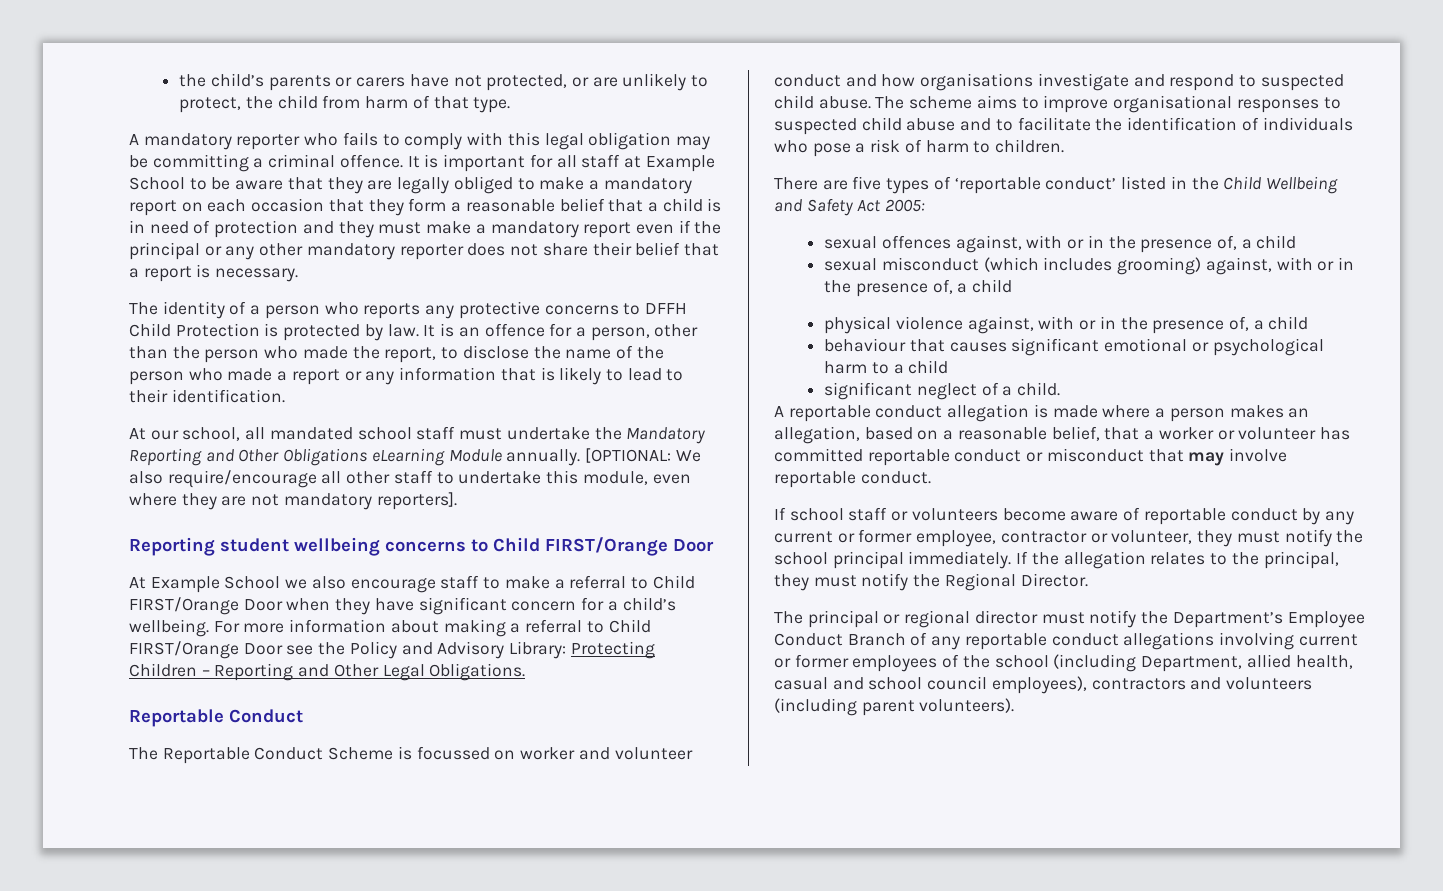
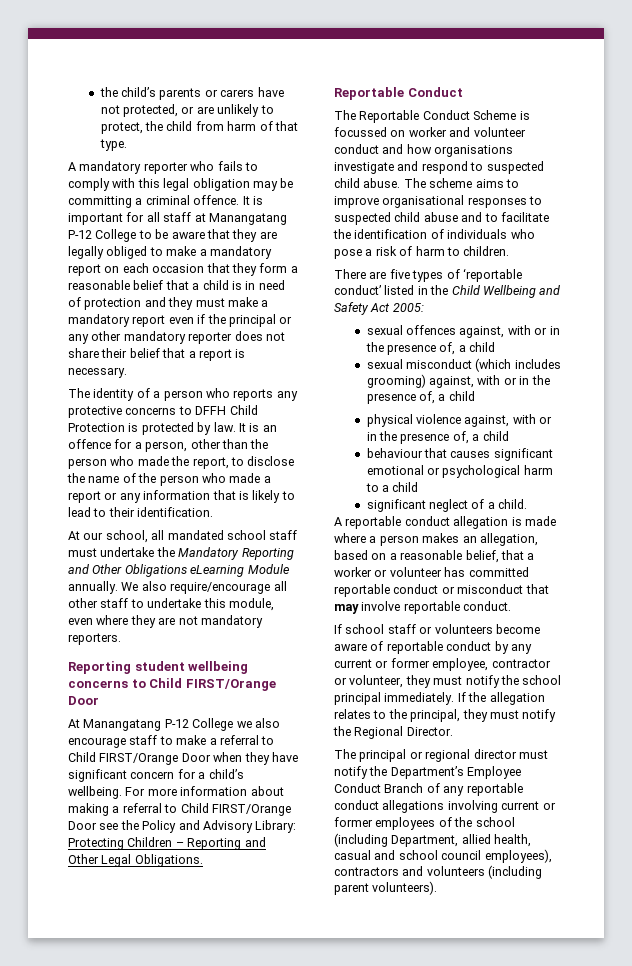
- It is important for all staff at Example School to be aware that they are legally obliged to make a mandatory report on each occasion that they form a reasonable belief that a child is in need of protection and they must make a mandatory report even if the principal or any other mandatory reporter does not share their belief that a report is necessary.
+ It is important for all staff at Manangatang P-12 College to be aware that they are legally obliged to make a mandatory report on each occasion that they form a reasonable belief that a child is in need of protection and they must make a mandatory report even if the principal or any other mandatory reporter does not share their belief that a report is necessary.
- [OPTIONAL: We also require/encourage all other staff to undertake this module, even where they are not mandatory reporters].
+ We also require/encourage all other staff to undertake this module, even where they are not mandatory reporters.
- At Example School we also encourage staff to make a referral to Child FIRST/Orange Door when they have significant concern for a child’s wellbeing.
+ At Manangatang P-12 College we also encourage staff to make a referral to Child FIRST/Orange Door when they have significant concern for a child’s wellbeing.

